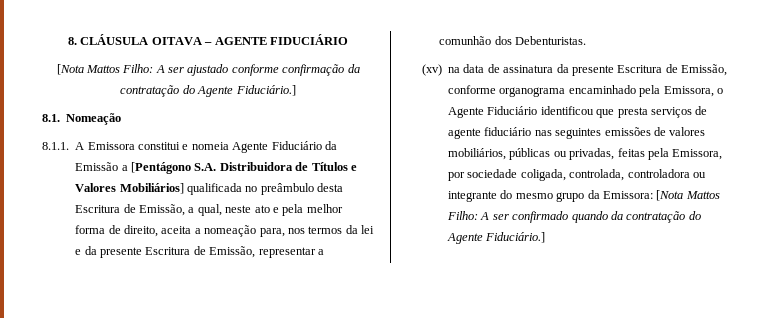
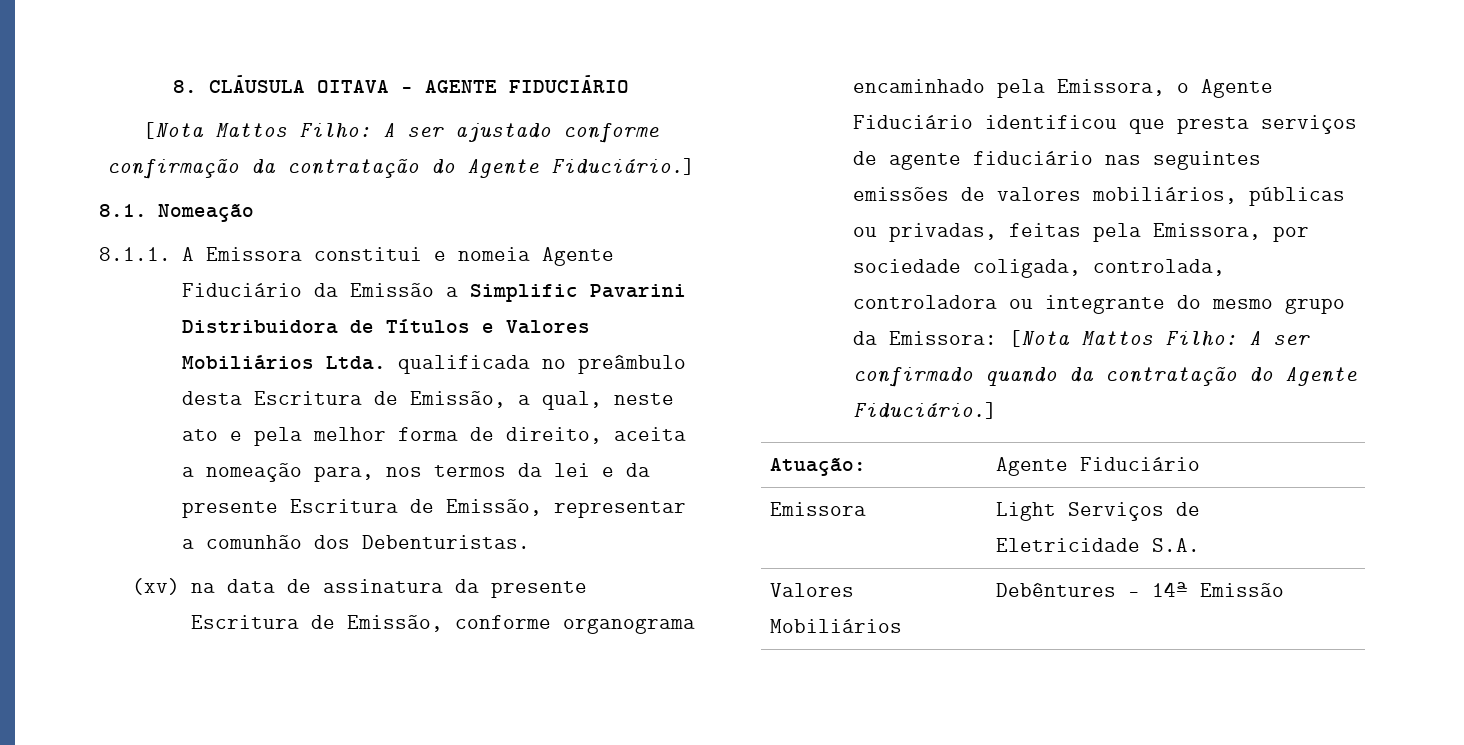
- 8.1.1. A Emissora constitui e nomeia Agente Fiduciário da Emissão a [Pentágono S.A. Distribuidora de Títulos e Valores Mobiliários] qualificada no preâmbulo desta Escritura de Emissão, a qual, neste ato e pela melhor forma de direito, aceita a nomeação para, nos termos da lei e da presente Escritura de Emissão, representar a comunhão dos Debenturistas.
+ 8.1.1. A Emissora constitui e nomeia Agente Fiduciário da Emissão a Simplific Pavarini Distribuidora de Títulos e Valores Mobiliários Ltda. qualificada no preâmbulo desta Escritura de Emissão, a qual, neste ato e pela melhor forma de direito, aceita a nomeação para, nos termos da lei e da presente Escritura de Emissão, representar a comunhão dos Debenturistas.
+ Atuação: | Agente Fiduciário
+ Emissora | Light Serviços de Eletricidade S.A.
+ Valores Mobiliários | Debêntures – 14ª Emissão

